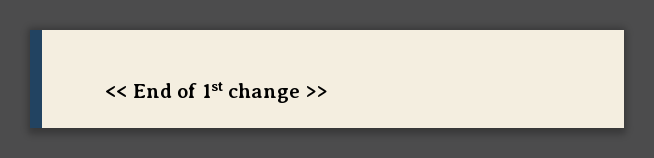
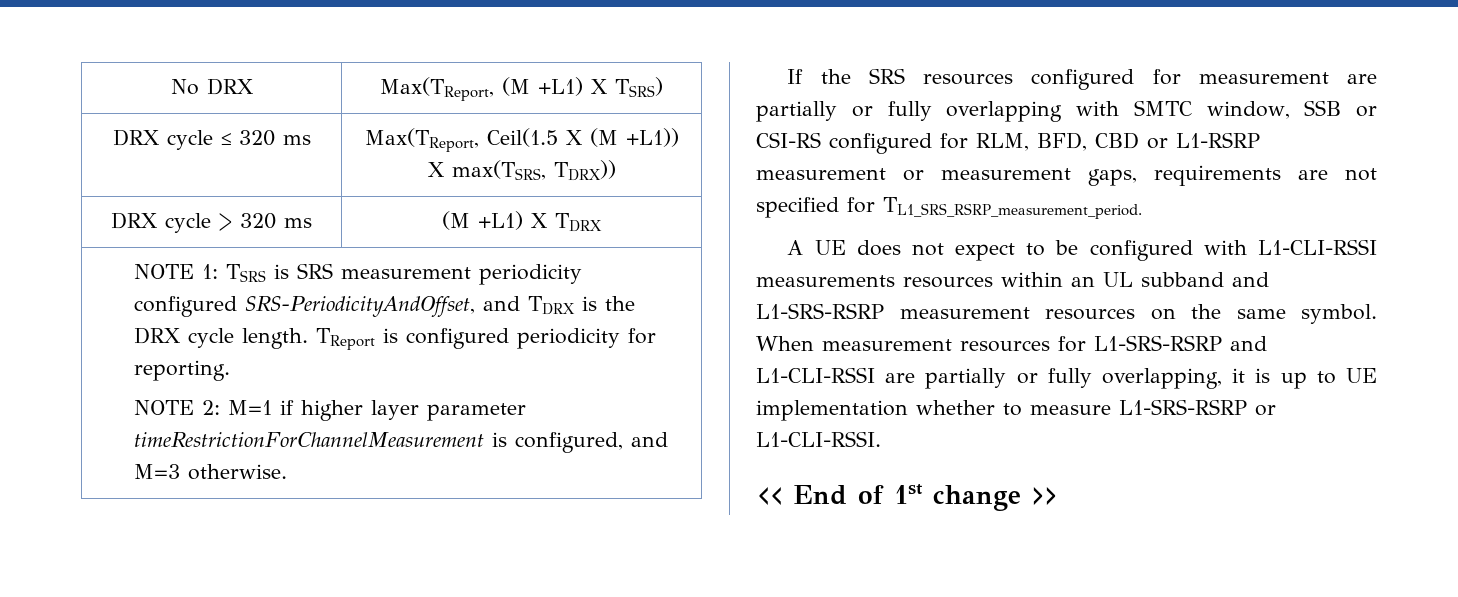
+ No DRX | Max(TReport, (M +L1) X TSRS)
+ DRX cycle ≤ 320 ms | Max(TReport, Ceil(1.5 X (M +L1)) X max(TSRS, TDRX))
+ DRX cycle > 320 ms | (M +L1) X TDRX
+ NOTE 1: TSRS is SRS measurement periodicity configured SRS-PeriodicityAndOffset, and TDRX is the DRX cycle length. TReport is configured periodicity for reporting.
+ NOTE 2: M=1 if higher layer parameter timeRestrictionForChannelMeasurement is configured, and M=3 otherwise.
+ If the SRS resources configured for measurement are partially or fully overlapping with SMTC window, SSB or CSI-RS configured for RLM, BFD, CBD or L1-RSRP measurement or measurement gaps, requirements are not specified for TL1_SRS_RSRP_measurement_period.
+ A UE does not expect to be configured with L1-CLI-RSSI measurements resources within an UL subband and L1-SRS-RSRP measurement resources on the same symbol. When measurement resources for L1-SRS-RSRP and L1-CLI-RSSI are partially or fully overlapping, it is up to UE implementation whether to measure L1-SRS-RSRP or L1-CLI-RSSI.

